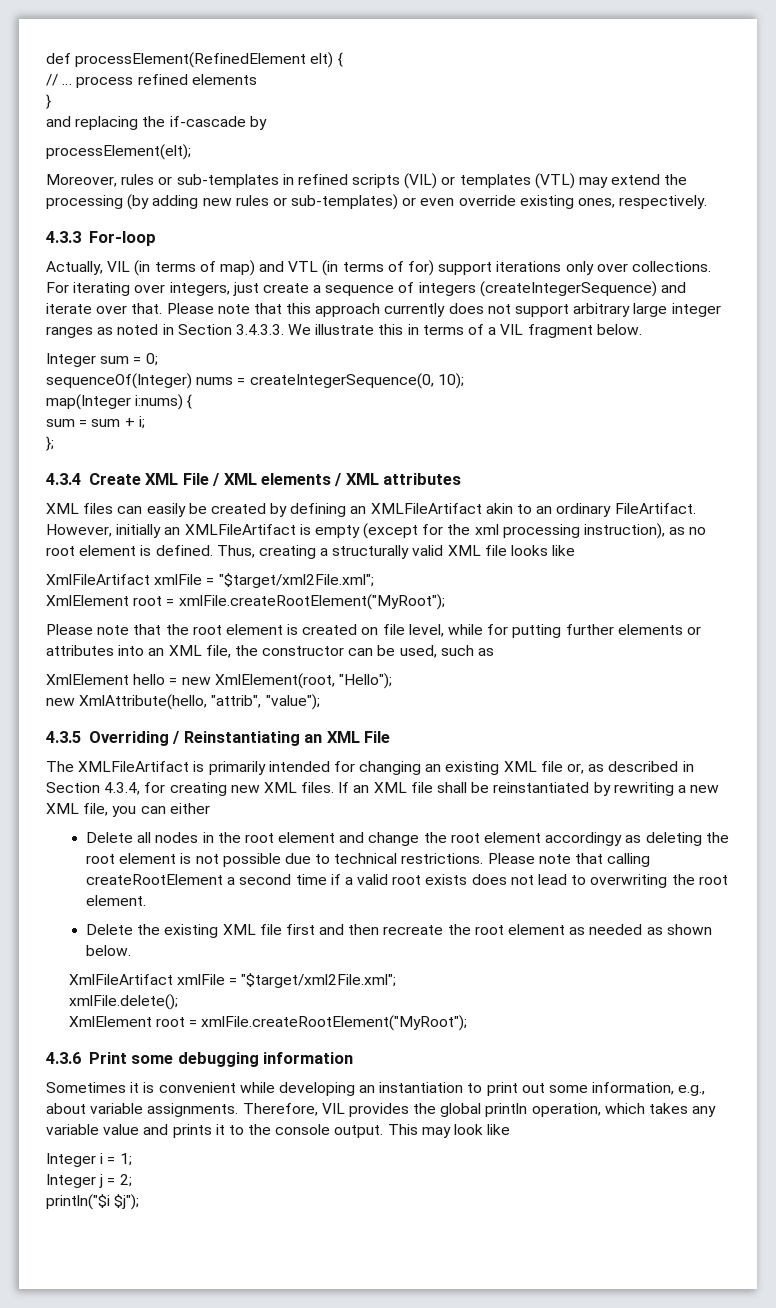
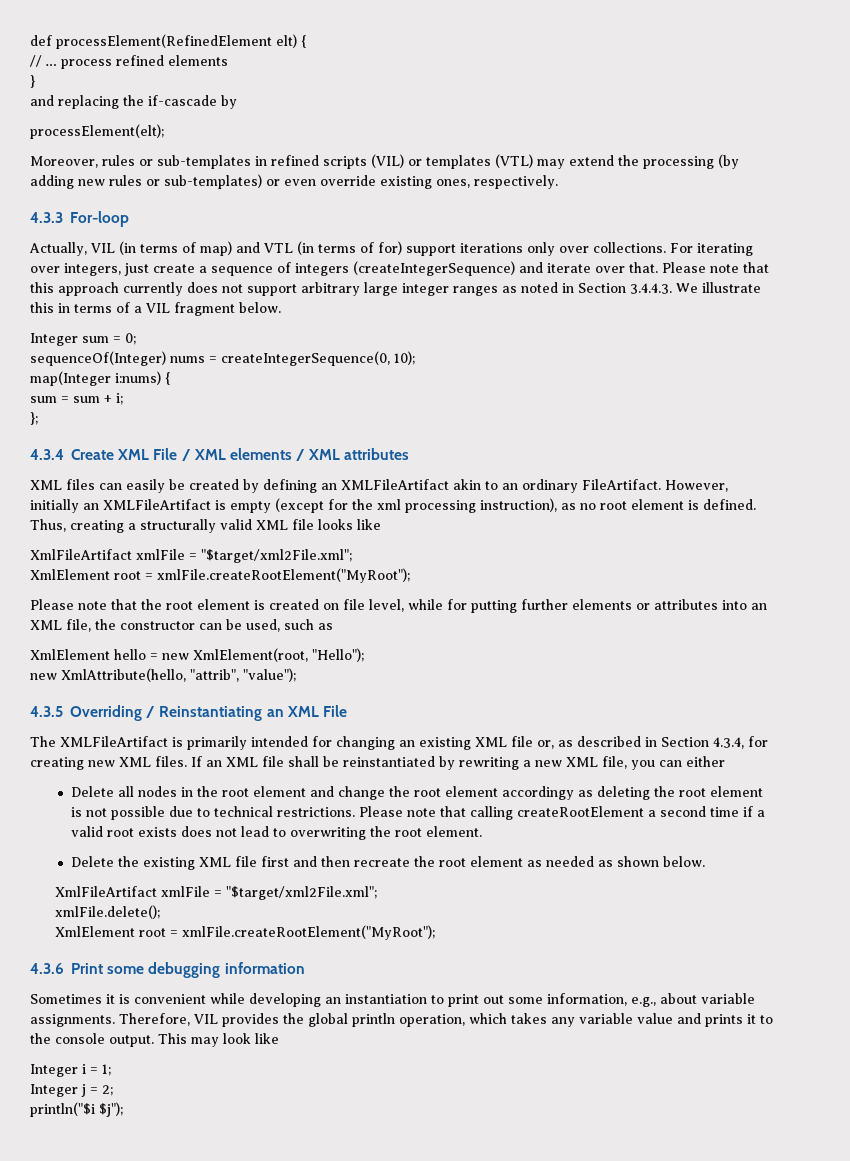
- Please note that this approach currently does not support arbitrary large integer ranges as noted in Section 3.4.3.3. We illustrate this in terms of a VIL fragment below.
+ Please note that this approach currently does not support arbitrary large integer ranges as noted in Section 3.4.4.3. We illustrate this in terms of a VIL fragment below.

